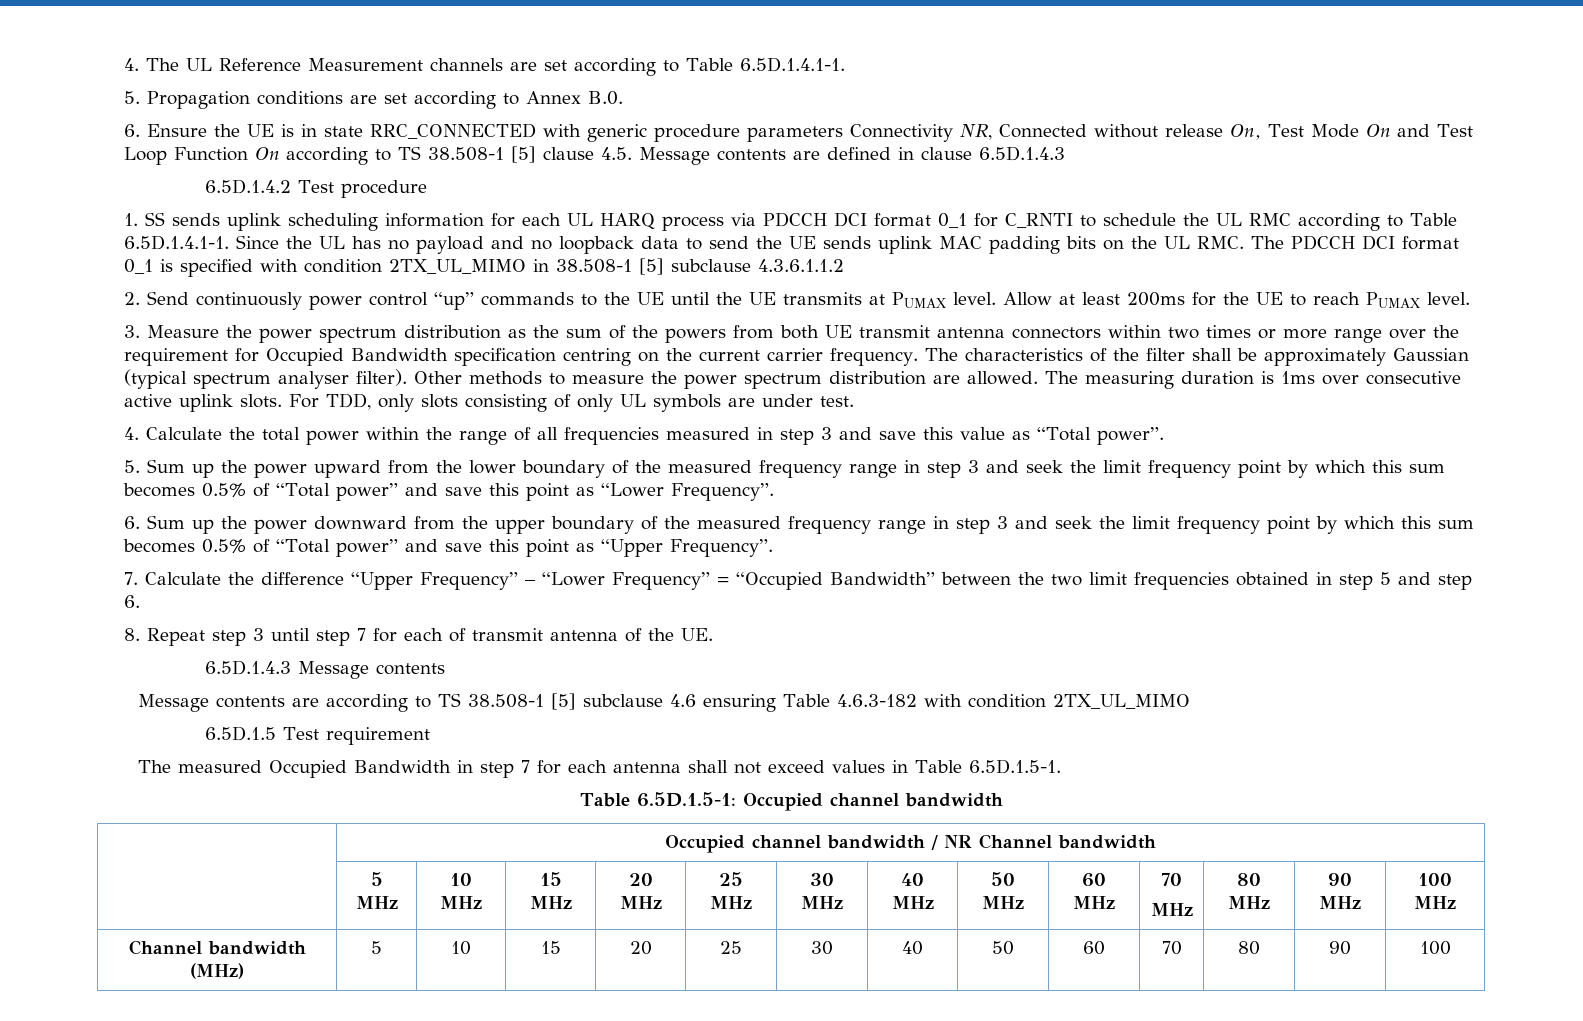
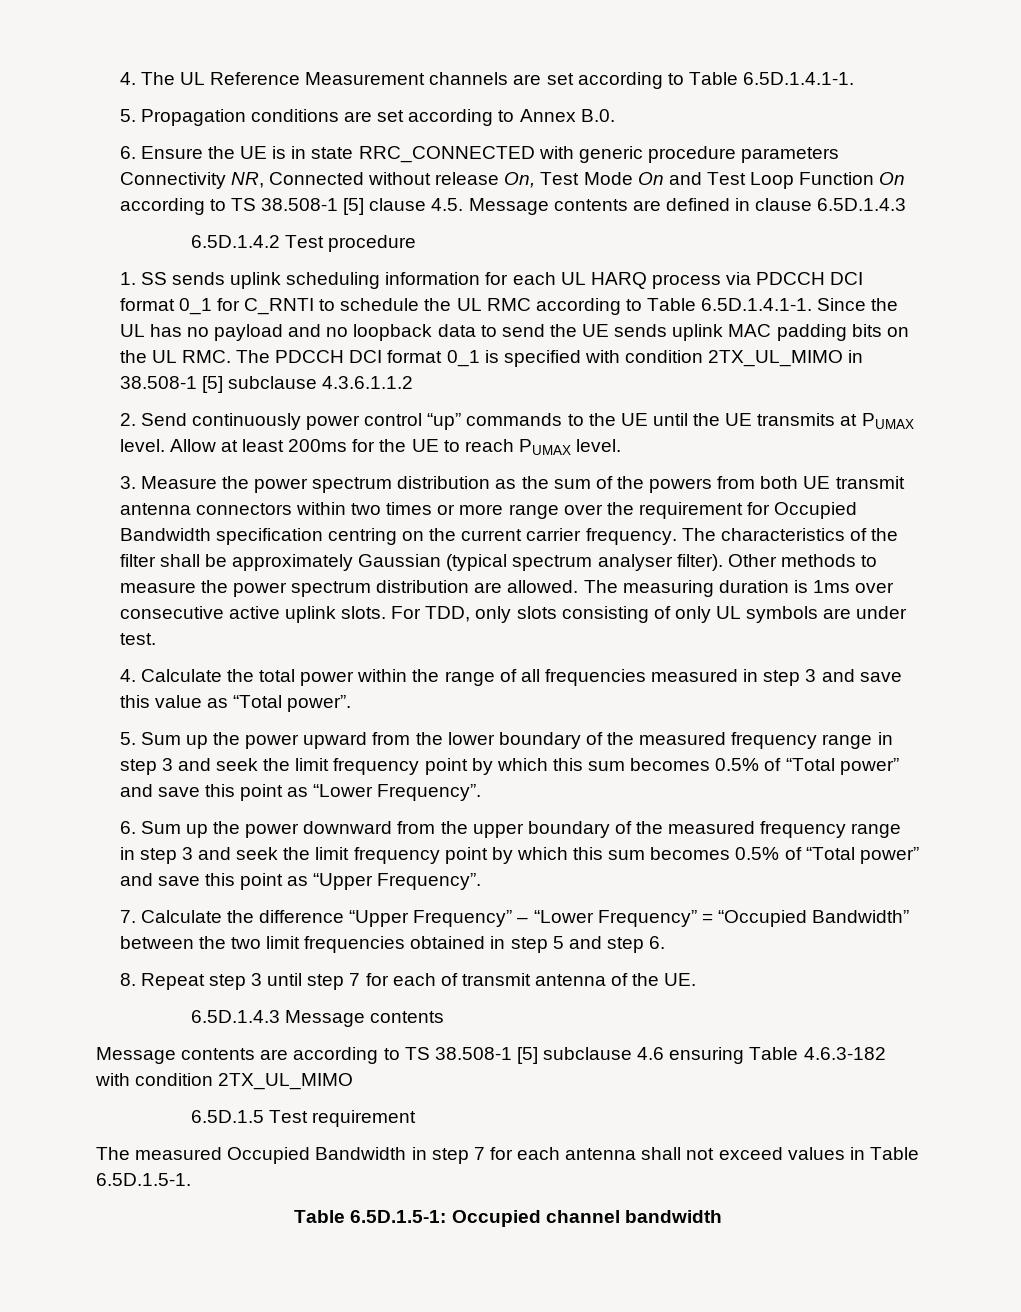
- | Occupied channel bandwidth / NR Channel bandwidth
- | 5 MHz | 10 MHz | 15 MHz | 20 MHz | 25 MHz | 30 MHz | 40 MHz | 50 MHz | 60 MHz | 70
- MHz | 80 MHz | 90 MHz | 100 MHz
- Channel bandwidth (MHz) | 5 | 10 | 15 | 20 | 25 | 30 | 40 | 50 | 60 | 70 | 80 | 90 | 100

